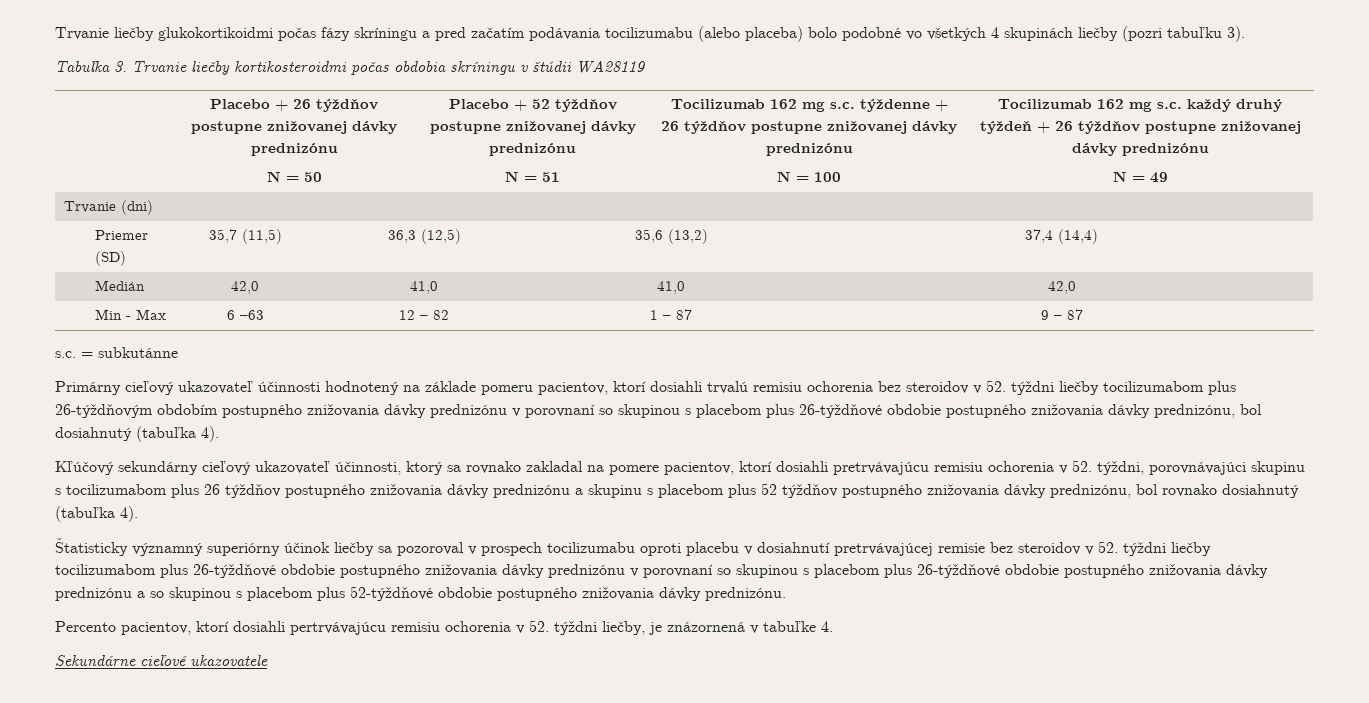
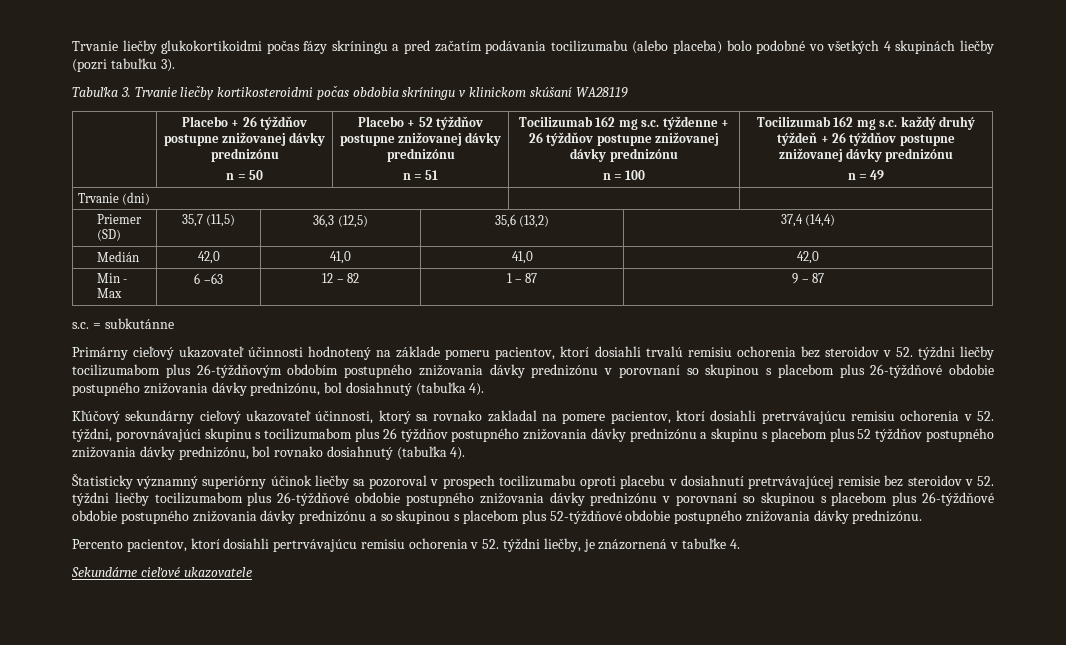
- Tabuľka 3. Trvanie liečby kortikosteroidmi počas obdobia skríningu v štúdii WA28119
+ Tabuľka 3. Trvanie liečby kortikosteroidmi počas obdobia skríningu v klinickom skúšaní WA28119
- N = 50
+ n = 50
- N = 51
+ n = 51
- N = 100
+ n = 100
- N = 49
+ n = 49

